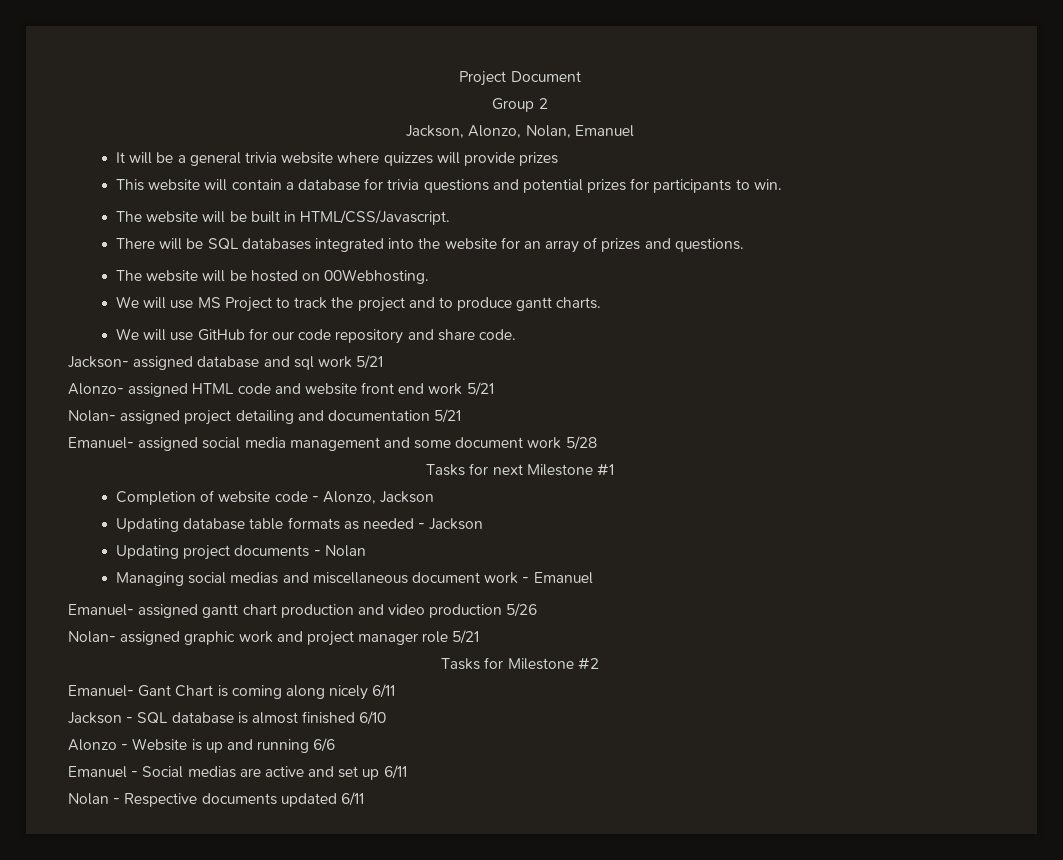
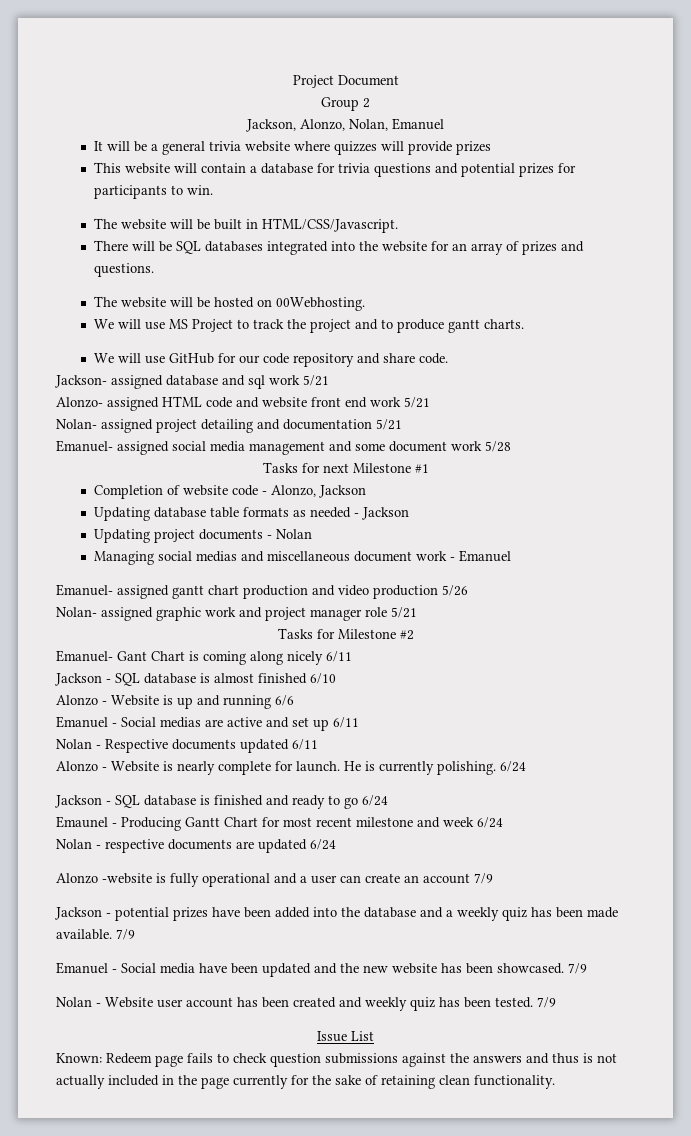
+ Alonzo - Website is nearly complete for launch. He is currently polishing. 6/24
+ Jackson - SQL database is finished and ready to go 6/24
+ Emaunel - Producing Gantt Chart for most recent milestone and week 6/24
+ Nolan - respective documents are updated 6/24
+ Alonzo -website is fully operational and a user can create an account 7/9
+ Jackson - potential prizes have been added into the database and a weekly quiz has been made available. 7/9
+ Emanuel - Social media have been updated and the new website has been showcased. 7/9
+ Nolan - Website user account has been created and weekly quiz has been tested. 7/9
+ Issue List
+ Known: Redeem page fails to check question submissions against the answers and thus is not actually included in the page currently for the sake of retaining clean functionality.

